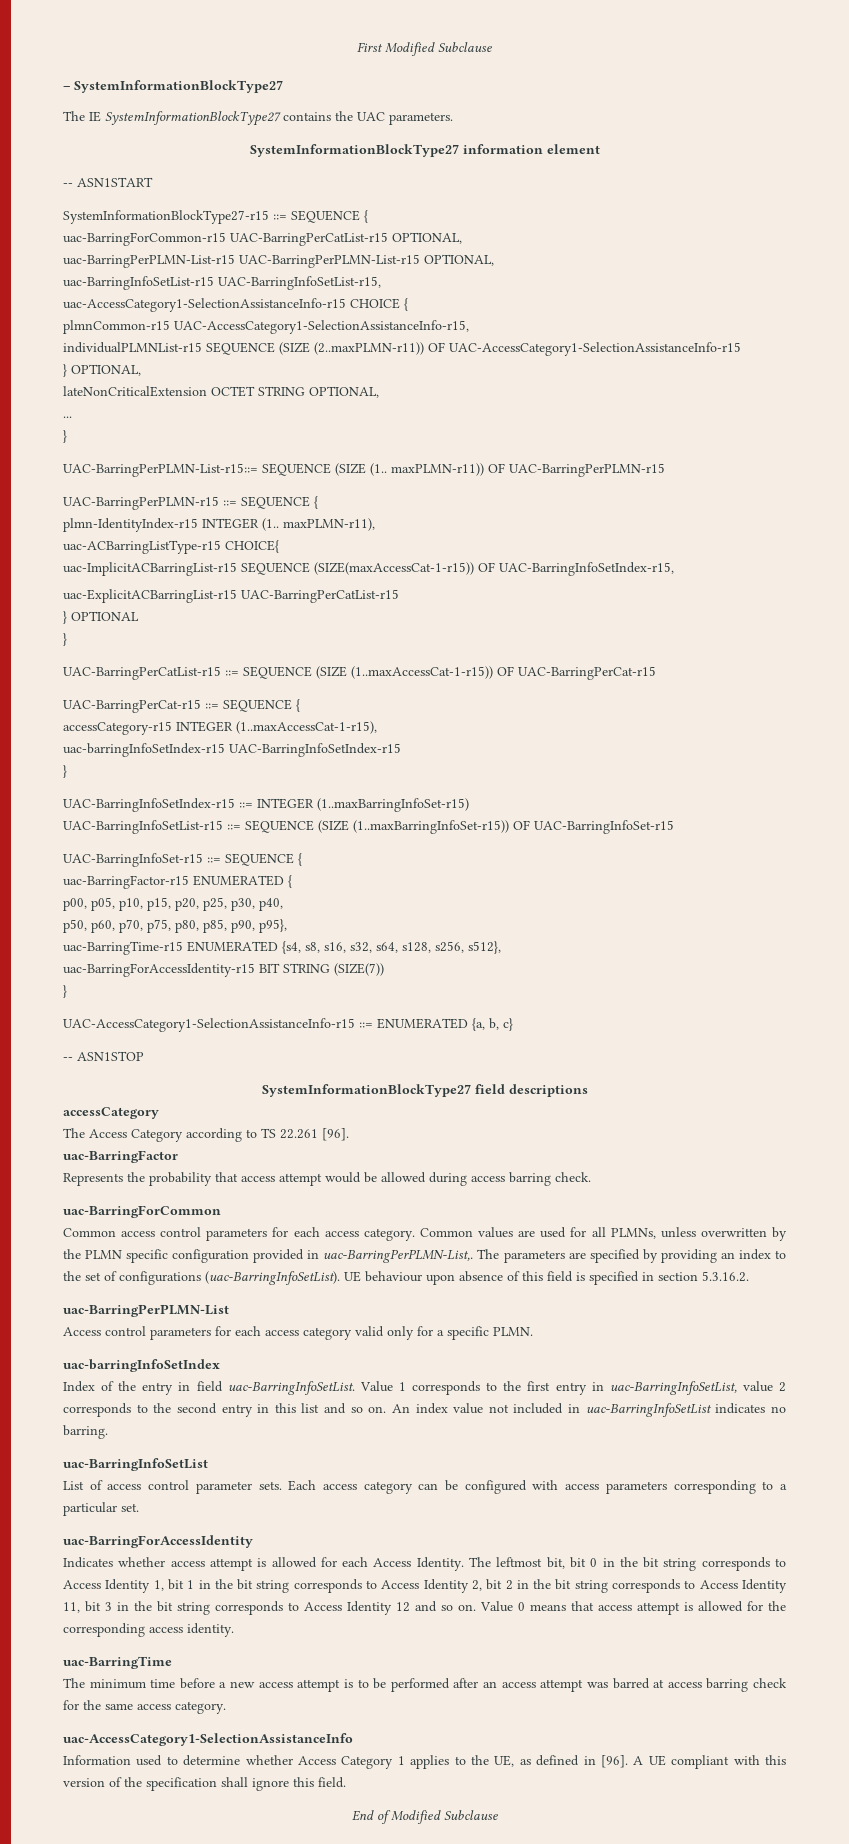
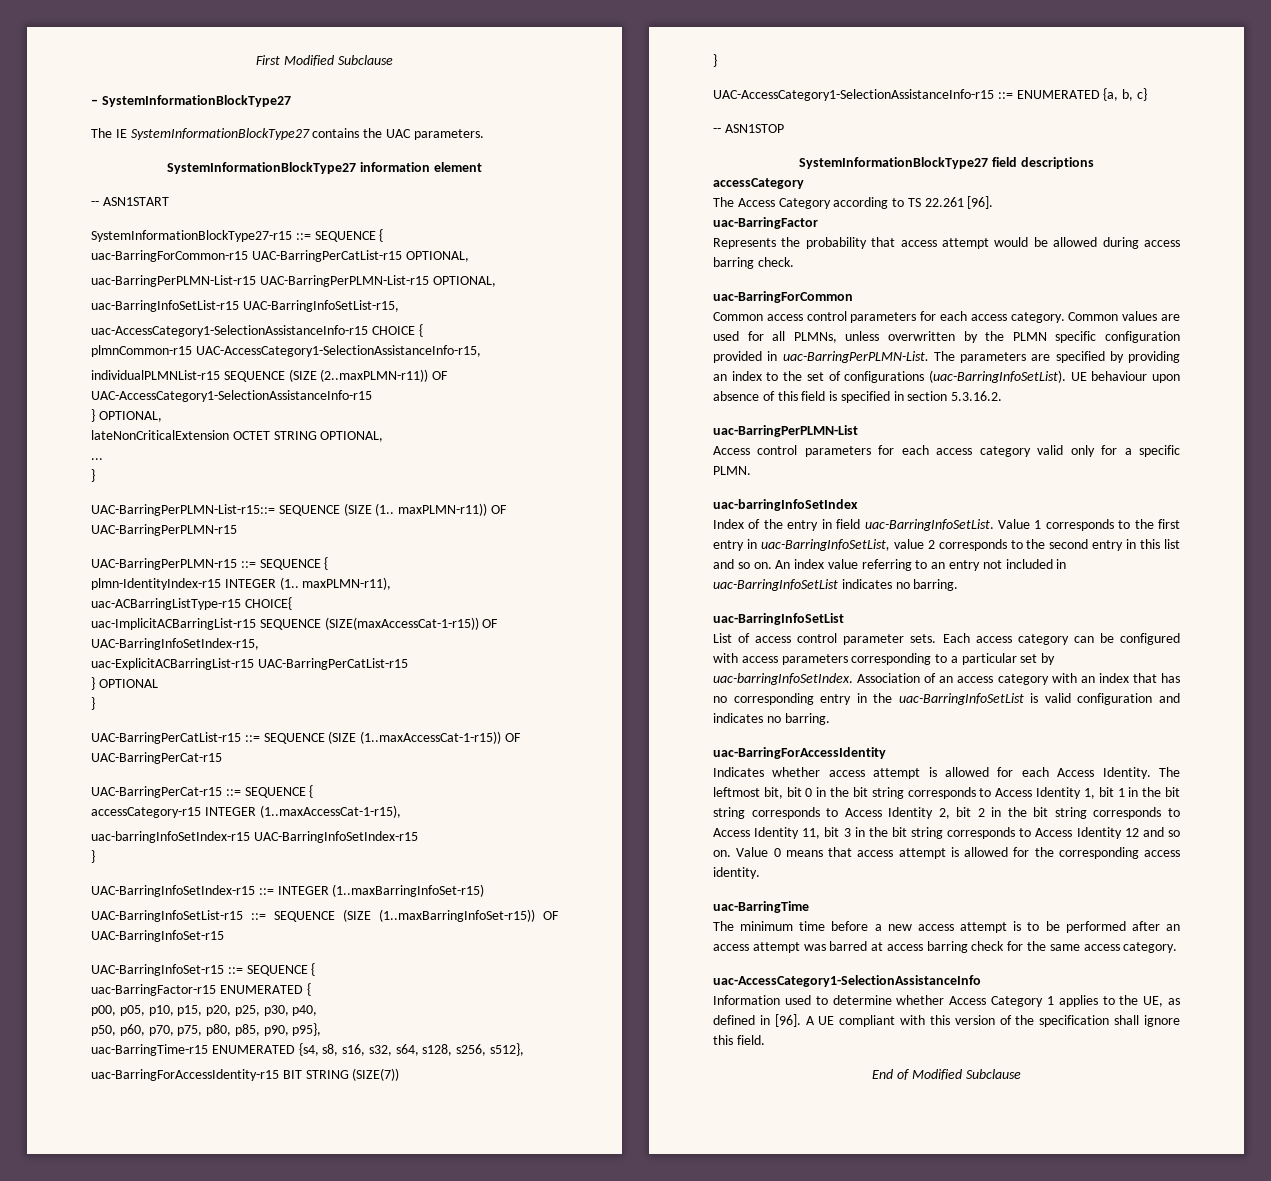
- Common values are used for all PLMNs, unless overwritten by the PLMN specific configuration provided in uac-BarringPerPLMN-List,.
+ Common values are used for all PLMNs, unless overwritten by the PLMN specific configuration provided in uac-BarringPerPLMN-List.
- An index value not included in uac-BarringInfoSetList indicates no barring.
+ An index value referring to an entry not included in uac-BarringInfoSetList indicates no barring.
- Each access category can be configured with access parameters corresponding to a particular set.
+ Each access category can be configured with access parameters corresponding to a particular set by uac-barringInfoSetIndex. Association of an access category with an index that has no corresponding entry in the uac-BarringInfoSetList is valid configuration and indicates no barring.

